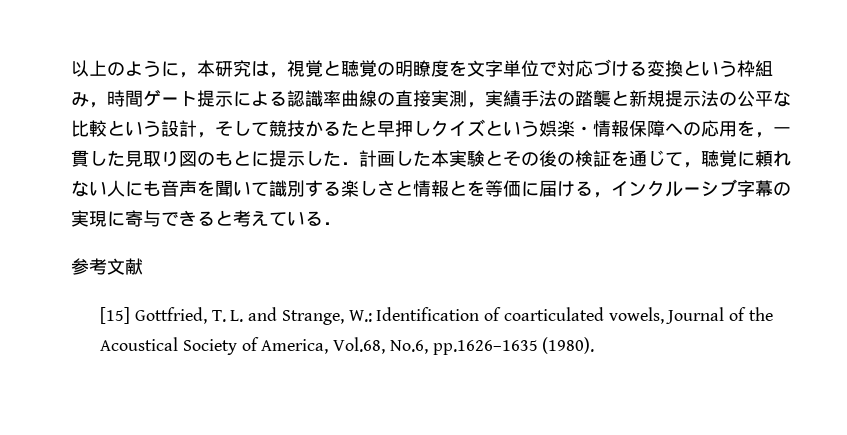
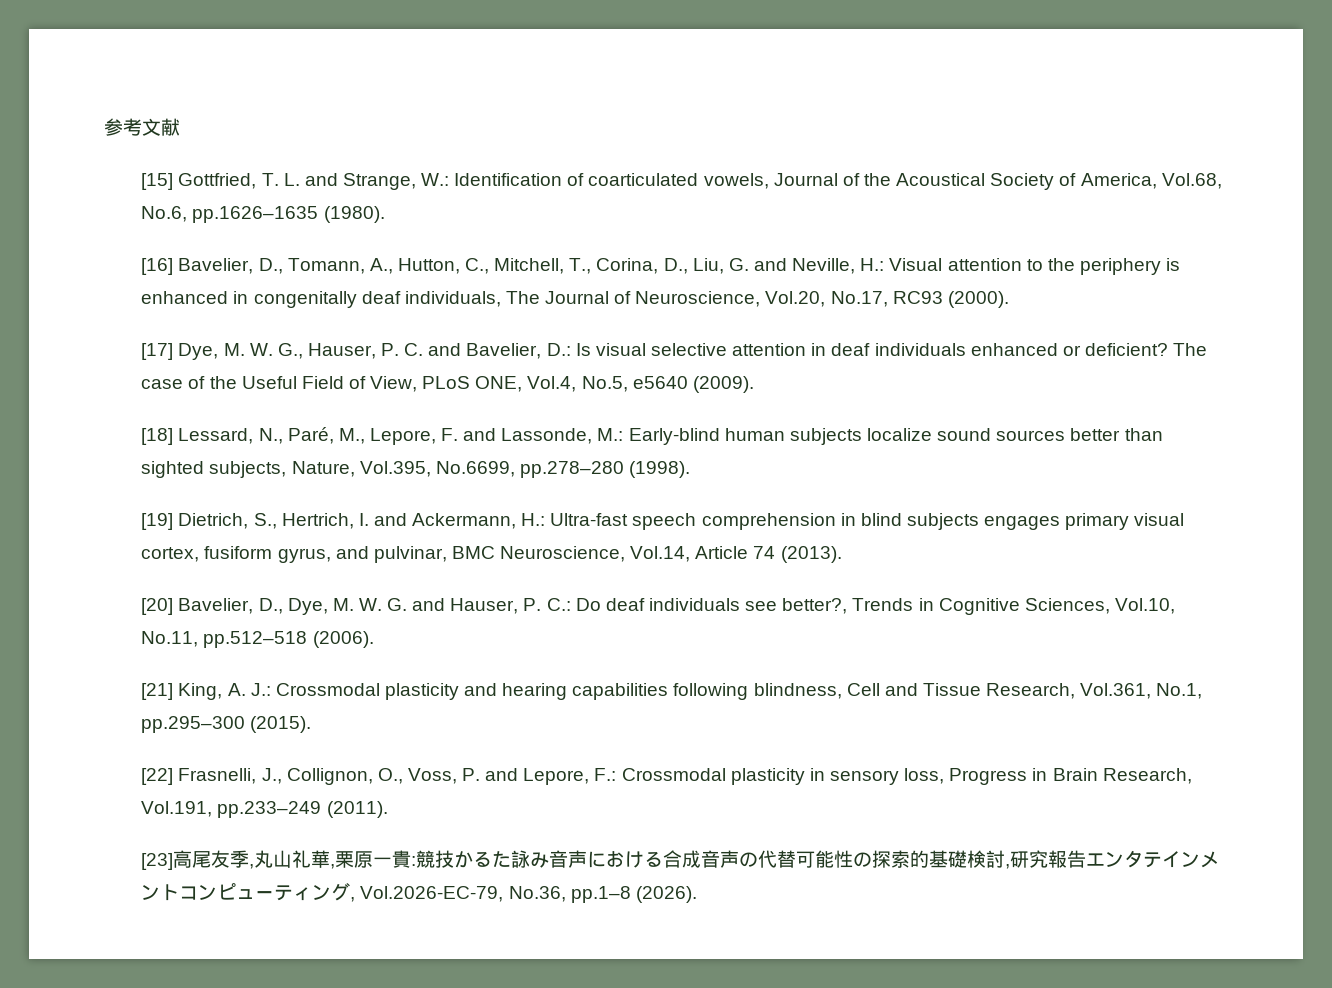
- 以上のように，本研究は，視覚と聴覚の明瞭度を文字単位で対応づける変換という枠組み，時間ゲート提示による認識率曲線の直接実測，実績手法の踏襲と新規提示法の公平な比較という設計，そして競技かるたと早押しクイズという娯楽・情報保障への応用を，一貫した見取り図のもとに提示した．計画した本実験とその後の検証を通じて，聴覚に頼れない人にも音声を聞いて識別する楽しさと情報とを等価に届ける，インクルーシブ字幕の実現に寄与できると考えている．
+ [16] Bavelier, D., Tomann, A., Hutton, C., Mitchell, T., Corina, D., Liu, G. and Neville, H.: Visual attention to the periphery is enhanced in congenitally deaf individuals, The Journal of Neuroscience, Vol.20, No.17, RC93 (2000).
+ [17] Dye, M. W. G., Hauser, P. C. and Bavelier, D.: Is visual selective attention in deaf individuals enhanced or deficient? The case of the Useful Field of View, PLoS ONE, Vol.4, No.5, e5640 (2009).
+ [18] Lessard, N., Paré, M., Lepore, F. and Lassonde, M.: Early-blind human subjects localize sound sources better than sighted subjects, Nature, Vol.395, No.6699, pp.278–280 (1998).
+ [19] Dietrich, S., Hertrich, I. and Ackermann, H.: Ultra-fast speech comprehension in blind subjects engages primary visual cortex, fusiform gyrus, and pulvinar, BMC Neuroscience, Vol.14, Article 74 (2013).
+ [20] Bavelier, D., Dye, M. W. G. and Hauser, P. C.: Do deaf individuals see better?, Trends in Cognitive Sciences, Vol.10, No.11, pp.512–518 (2006).
+ [21] King, A. J.: Crossmodal plasticity and hearing capabilities following blindness, Cell and Tissue Research, Vol.361, No.1, pp.295–300 (2015).
+ [22] Frasnelli, J., Collignon, O., Voss, P. and Lepore, F.: Crossmodal plasticity in sensory loss, Progress in Brain Research, Vol.191, pp.233–249 (2011).
+ [23]高尾友季,丸山礼華,栗原一貴:競技かるた詠み音声における合成音声の代替可能性の探索的基礎検討,研究報告エンタテインメントコンピューティング, Vol.2026-EC-79, No.36, pp.1–8 (2026).

